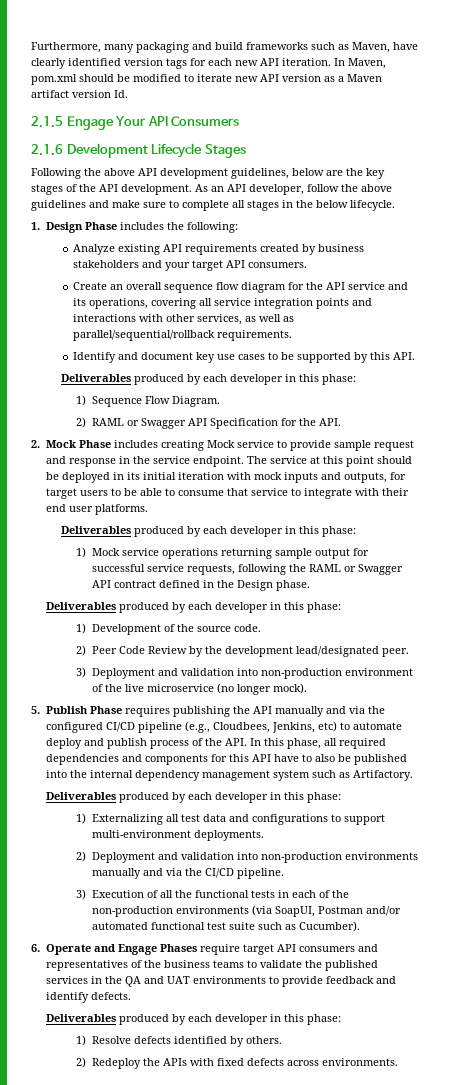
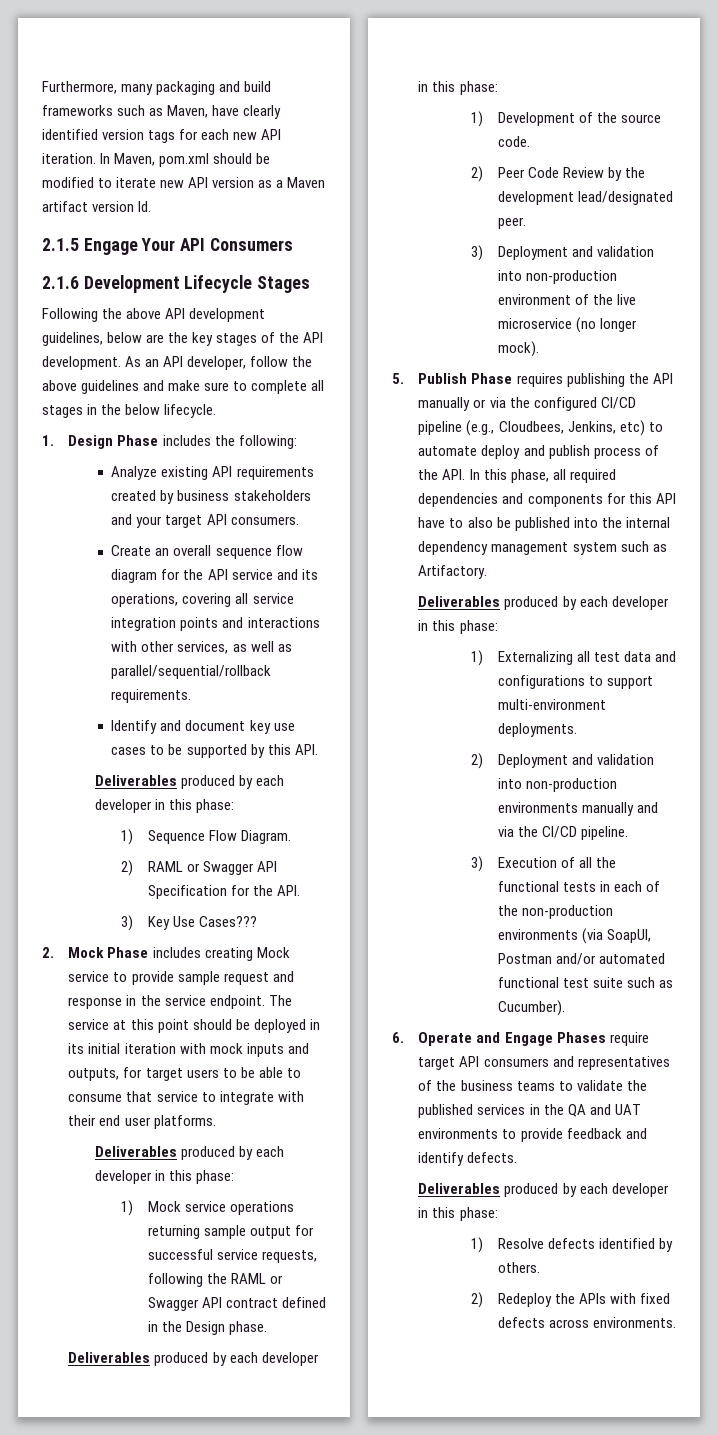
+ 3) Key Use Cases???
- 5. Publish Phase requires publishing the API manually and via the configured CI/CD pipeline (e.g., Cloudbees, Jenkins, etc) to automate deploy and publish process of the API. In this phase, all required dependencies and components for this API have to also be published into the internal dependency management system such as Artifactory.
+ 5. Publish Phase requires publishing the API manually or via the configured CI/CD pipeline (e.g., Cloudbees, Jenkins, etc) to automate deploy and publish process of the API. In this phase, all required dependencies and components for this API have to also be published into the internal dependency management system such as Artifactory.

